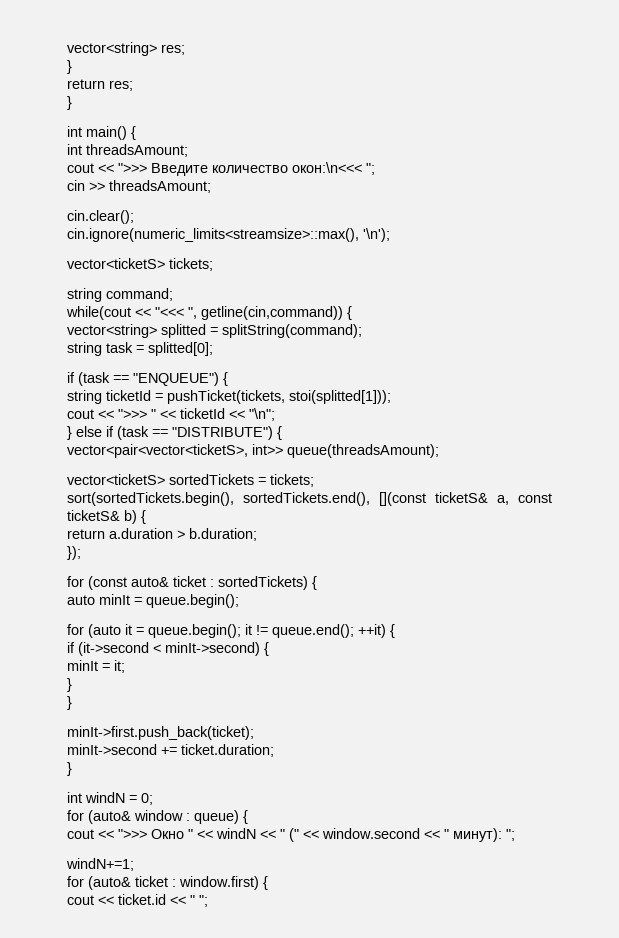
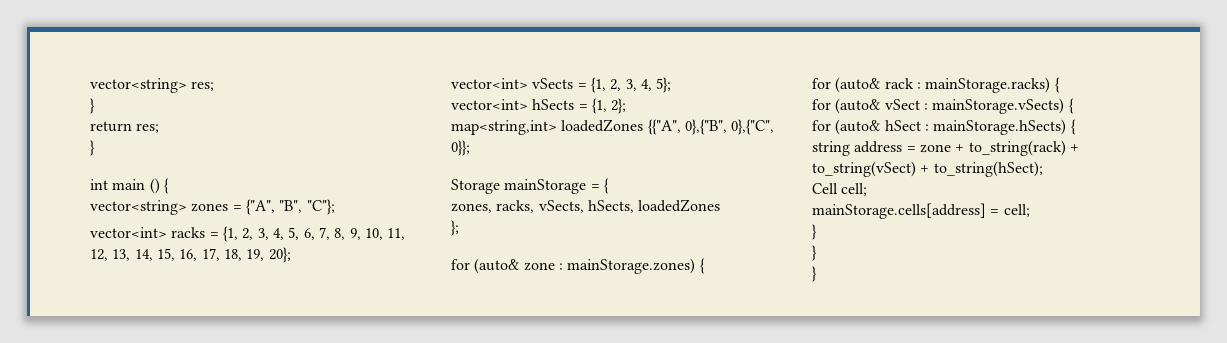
- int main() {
- int threadsAmount;
- cout << ">>> Введите количество окон:\n<<< ";
- cin >> threadsAmount;
- cin.clear();
- cin.ignore(numeric_limits<streamsize>::max(), '\n');
- vector<ticketS> tickets;
- string command;
- while(cout << "<<< ", getline(cin,command)) {
- vector<string> splitted = splitString(command);
- string task = splitted[0];
- if (task == "ENQUEUE") {
- string ticketId = pushTicket(tickets, stoi(splitted[1]));
- cout << ">>> " << ticketId << "\n";
- } else if (task == "DISTRIBUTE") {
- vector<pair<vector<ticketS>, int>> queue(threadsAmount);
- vector<ticketS> sortedTickets = tickets;
- sort(sortedTickets.begin(), sortedTickets.end(), [](const ticketS& a, const ticketS& b) {
- return a.duration > b.duration;
- });
- for (const auto& ticket : sortedTickets) {
- auto minIt = queue.begin();
- for (auto it = queue.begin(); it != queue.end(); ++it) {
- if (it->second < minIt->second) {
- minIt = it;
+ int main () {
+ vector<string> zones = {"A", "B", "C"};
+ vector<int> racks = {1, 2, 3, 4, 5, 6, 7, 8, 9, 10, 11, 12, 13, 14, 15, 16, 17, 18, 19, 20};
+ vector<int> vSects = {1, 2, 3, 4, 5};
+ vector<int> hSects = {1, 2};
+ map<string,int> loadedZones {{"A", 0},{"B", 0},{"C", 0}};
+ Storage mainStorage = {
+ zones, racks, vSects, hSects, loadedZones
+ };
+ for (auto& zone : mainStorage.zones) {
+ for (auto& rack : mainStorage.racks) {
+ for (auto& vSect : mainStorage.vSects) {
+ for (auto& hSect : mainStorage.hSects) {
+ string address = zone + to_string(rack) + to_string(vSect) + to_string(hSect);
+ Cell cell;
+ mainStorage.cells[address] = cell;
  }
  }
- minIt->first.push_back(ticket);
- minIt->second += ticket.duration;
  }
- int windN = 0;
- for (auto& window : queue) {
- cout << ">>> Окно " << windN << " (" << window.second << " минут): ";
- windN+=1;
- for (auto& ticket : window.first) {
- cout << ticket.id << " ";

